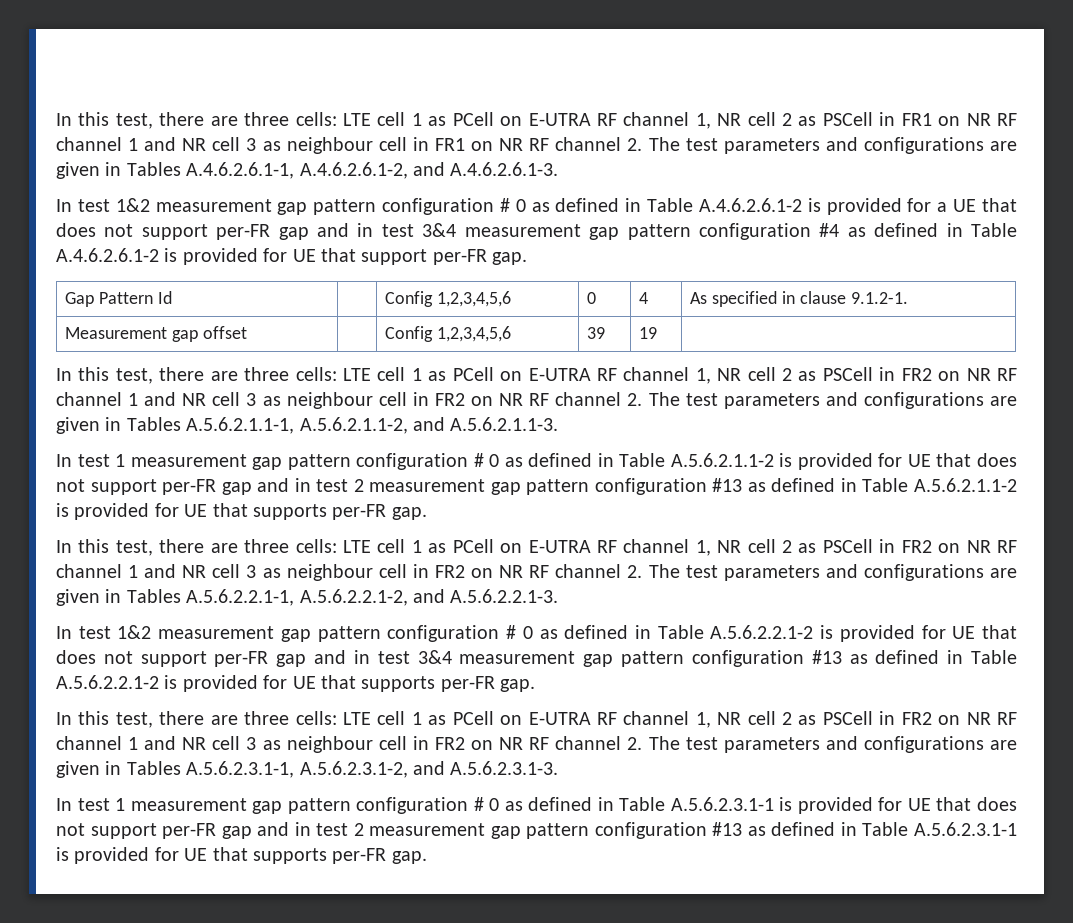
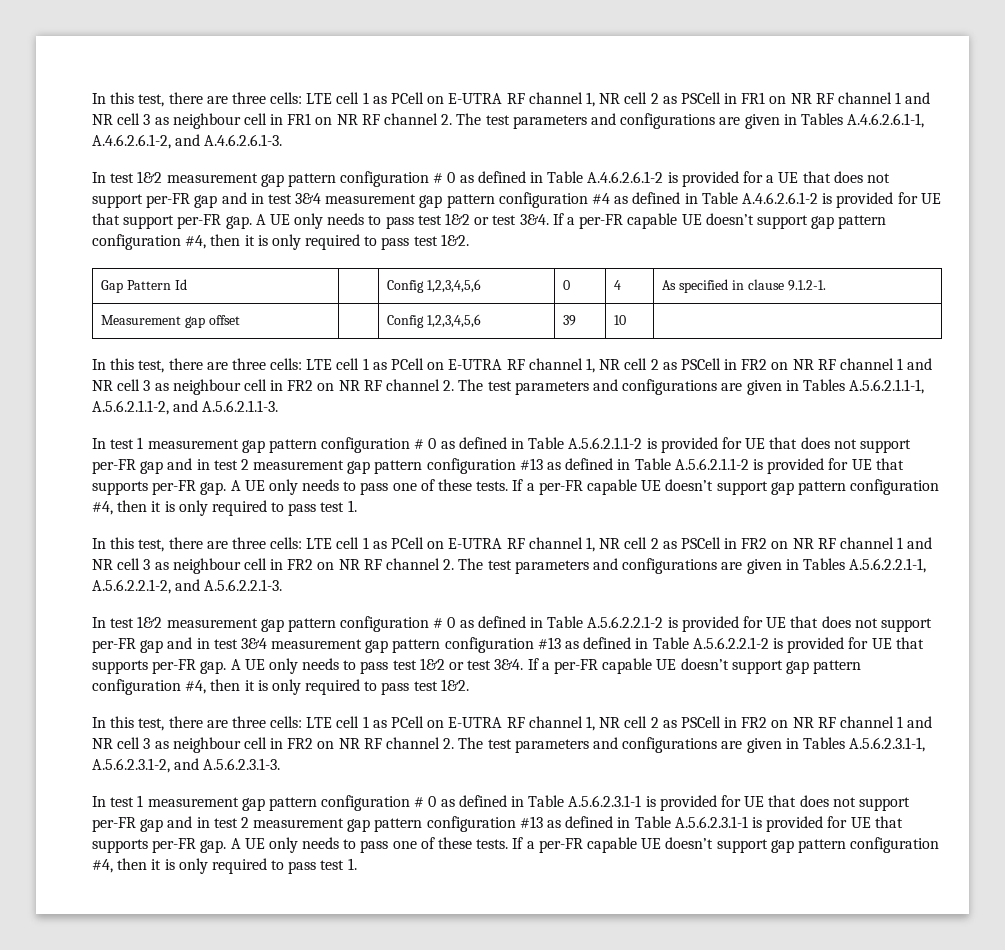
- In test 1&2 measurement gap pattern configuration # 0 as defined in Table A.4.6.2.6.1-2 is provided for a UE that does not support per-FR gap and in test 3&4 measurement gap pattern configuration #4 as defined in Table A.4.6.2.6.1-2 is provided for UE that support per-FR gap.
+ In test 1&2 measurement gap pattern configuration # 0 as defined in Table A.4.6.2.6.1-2 is provided for a UE that does not support per-FR gap and in test 3&4 measurement gap pattern configuration #4 as defined in Table A.4.6.2.6.1-2 is provided for UE that support per-FR gap. A UE only needs to pass test 1&2 or test 3&4. If a per-FR capable UE doesn’t support gap pattern configuration #4, then it is only required to pass test 1&2.
- Measurement gap offset | | Config 1,2,3,4,5,6 | 39 | 19 |
+ Measurement gap offset | | Config 1,2,3,4,5,6 | 39 | 10 |
- In test 1 measurement gap pattern configuration # 0 as defined in Table A.5.6.2.1.1-2 is provided for UE that does not support per-FR gap and in test 2 measurement gap pattern configuration #13 as defined in Table A.5.6.2.1.1-2 is provided for UE that supports per-FR gap.
+ In test 1 measurement gap pattern configuration # 0 as defined in Table A.5.6.2.1.1-2 is provided for UE that does not support per-FR gap and in test 2 measurement gap pattern configuration #13 as defined in Table A.5.6.2.1.1-2 is provided for UE that supports per-FR gap. A UE only needs to pass one of these tests. If a per-FR capable UE doesn’t support gap pattern configuration #4, then it is only required to pass test 1.
- In test 1&2 measurement gap pattern configuration # 0 as defined in Table A.5.6.2.2.1-2 is provided for UE that does not support per-FR gap and in test 3&4 measurement gap pattern configuration #13 as defined in Table A.5.6.2.2.1-2 is provided for UE that supports per-FR gap.
+ In test 1&2 measurement gap pattern configuration # 0 as defined in Table A.5.6.2.2.1-2 is provided for UE that does not support per-FR gap and in test 3&4 measurement gap pattern configuration #13 as defined in Table A.5.6.2.2.1-2 is provided for UE that supports per-FR gap. A UE only needs to pass test 1&2 or test 3&4. If a per-FR capable UE doesn’t support gap pattern configuration #4, then it is only required to pass test 1&2.
- In test 1 measurement gap pattern configuration # 0 as defined in Table A.5.6.2.3.1-1 is provided for UE that does not support per-FR gap and in test 2 measurement gap pattern configuration #13 as defined in Table A.5.6.2.3.1-1 is provided for UE that supports per-FR gap.
+ In test 1 measurement gap pattern configuration # 0 as defined in Table A.5.6.2.3.1-1 is provided for UE that does not support per-FR gap and in test 2 measurement gap pattern configuration #13 as defined in Table A.5.6.2.3.1-1 is provided for UE that supports per-FR gap. A UE only needs to pass one of these tests. If a per-FR capable UE doesn’t support gap pattern configuration #4, then it is only required to pass test 1.

